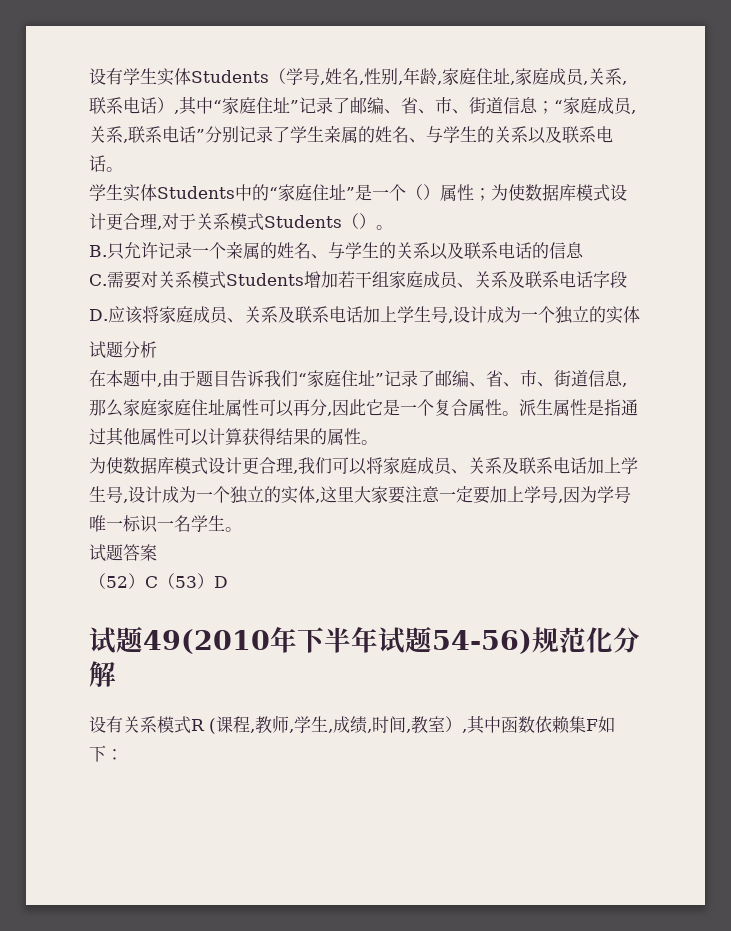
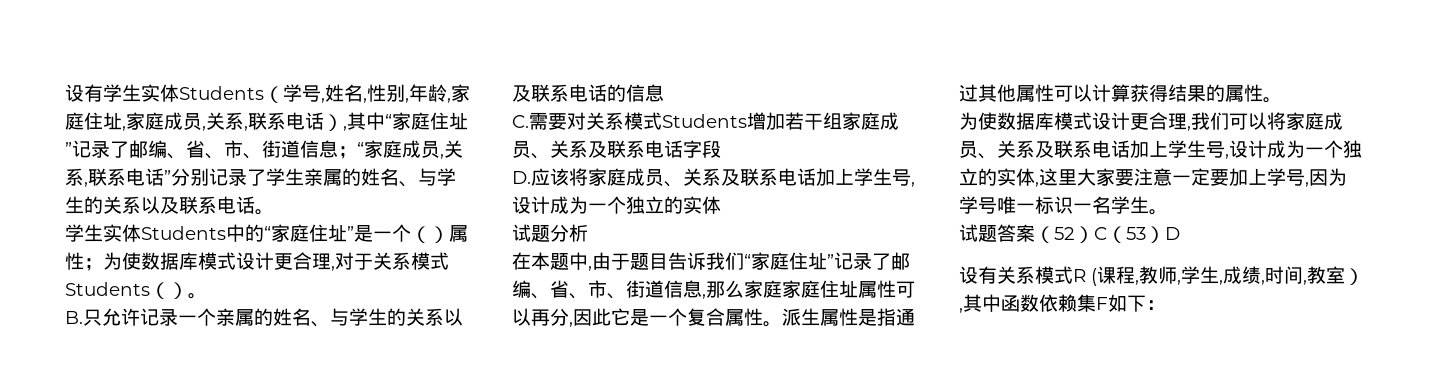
- 试题答案
- （52）C（53）D
+ 试题答案（52）C（53）D
- 试题49(2010年下半年试题54-56)规范化分解

